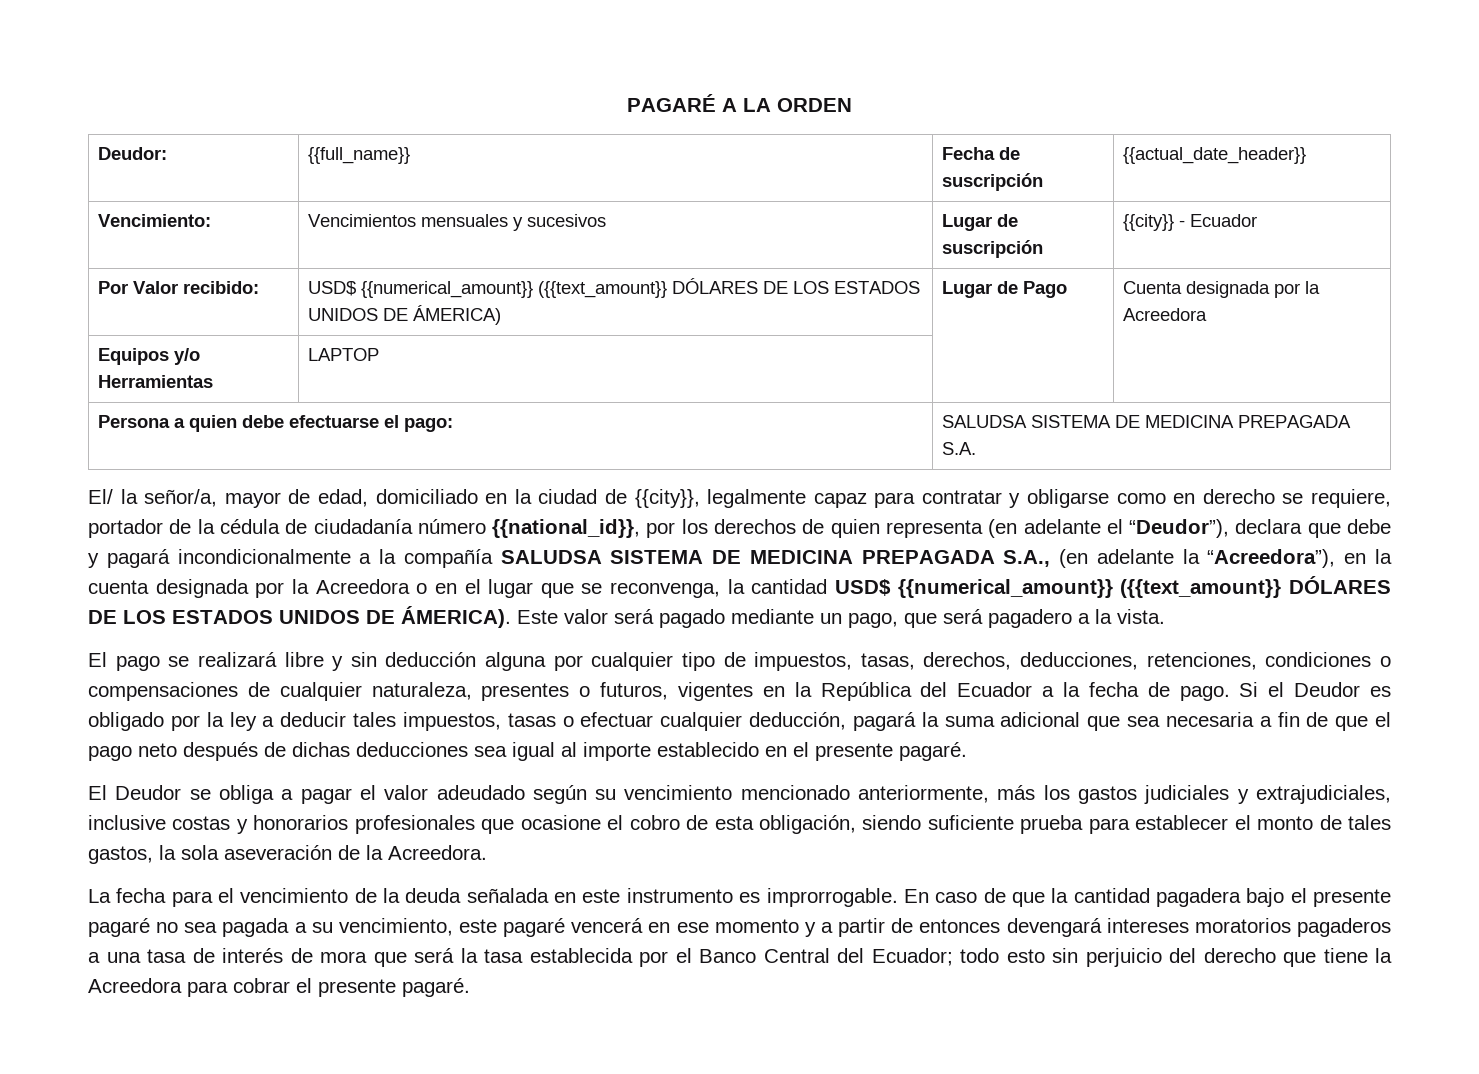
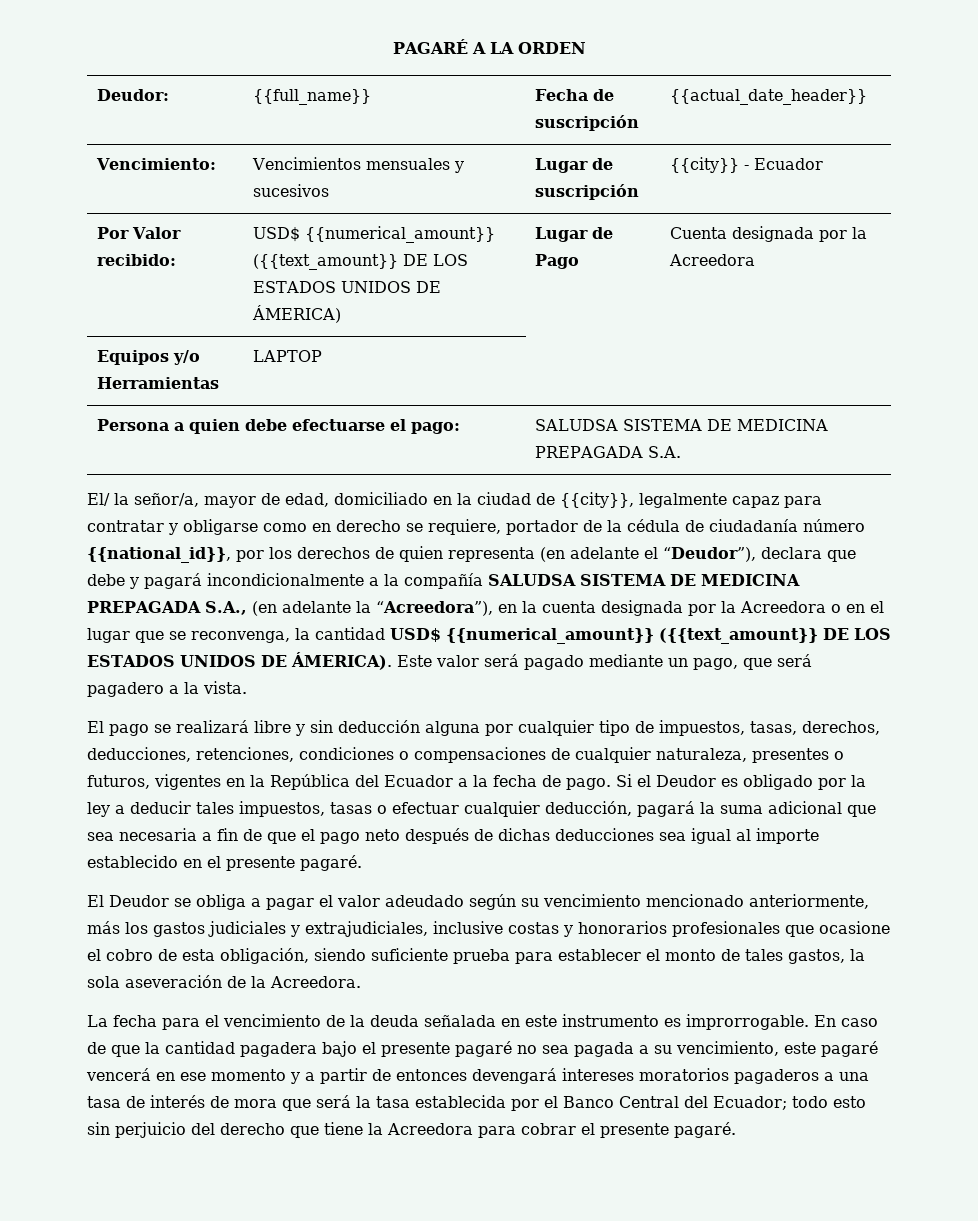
- Por Valor recibido: | USD$ {{numerical_amount}} ({{text_amount}} DÓLARES DE LOS ESTADOS UNIDOS DE ÁMERICA) | Lugar de Pago | Cuenta designada por la Acreedora
+ Por Valor recibido: | USD$ {{numerical_amount}} ({{text_amount}} DE LOS ESTADOS UNIDOS DE ÁMERICA) | Lugar de Pago | Cuenta designada por la Acreedora
- El/ la señor/a, mayor de edad, domiciliado en la ciudad de {{city}}, legalmente capaz para contratar y obligarse como en derecho se requiere, portador de la cédula de ciudadanía número {{national_id}}, por los derechos de quien representa (en adelante el “Deudor”), declara que debe y pagará incondicionalmente a la compañía SALUDSA SISTEMA DE MEDICINA PREPAGADA S.A., (en adelante la “Acreedora”), en la cuenta designada por la Acreedora o en el lugar que se reconvenga, la cantidad USD$ {{numerical_amount}} ({{text_amount}} DÓLARES DE LOS ESTADOS UNIDOS DE ÁMERICA).
+ El/ la señor/a, mayor de edad, domiciliado en la ciudad de {{city}}, legalmente capaz para contratar y obligarse como en derecho se requiere, portador de la cédula de ciudadanía número {{national_id}}, por los derechos de quien representa (en adelante el “Deudor”), declara que debe y pagará incondicionalmente a la compañía SALUDSA SISTEMA DE MEDICINA PREPAGADA S.A., (en adelante la “Acreedora”), en la cuenta designada por la Acreedora o en el lugar que se reconvenga, la cantidad USD$ {{numerical_amount}} ({{text_amount}} DE LOS ESTADOS UNIDOS DE ÁMERICA).

